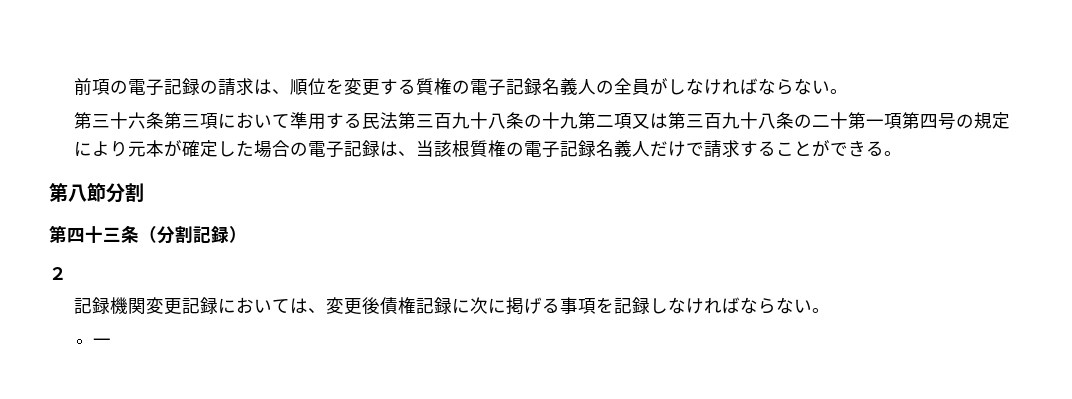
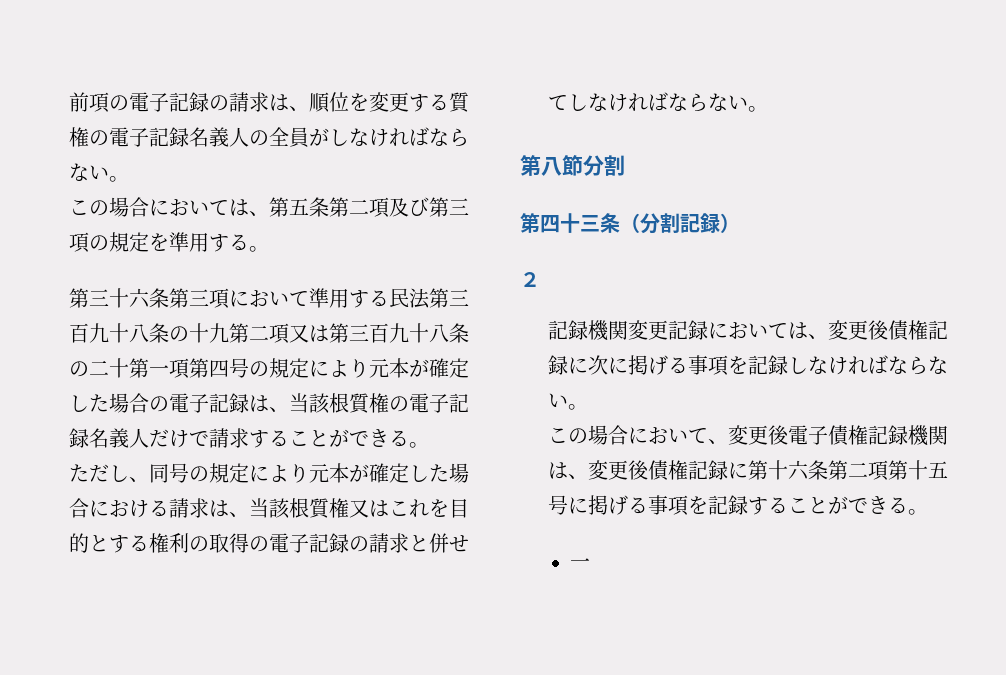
+ この場合においては、第五条第二項及び第三項の規定を準用する。
+ ただし、同号の規定により元本が確定した場合における請求は、当該根質権又はこれを目的とする権利の取得の電子記録の請求と併せてしなければならない。
+ この場合において、変更後電子債権記録機関は、変更後債権記録に第十六条第二項第十五号に掲げる事項を記録することができる。

